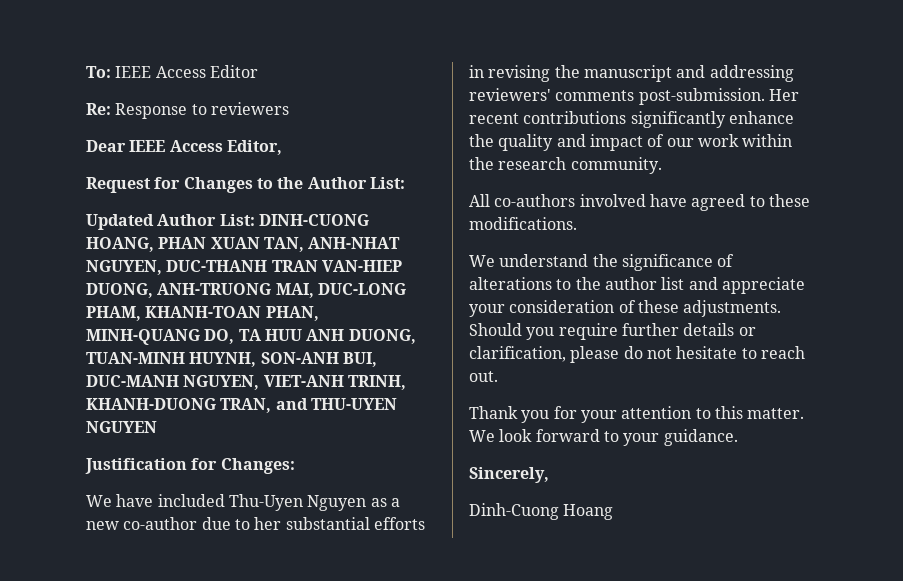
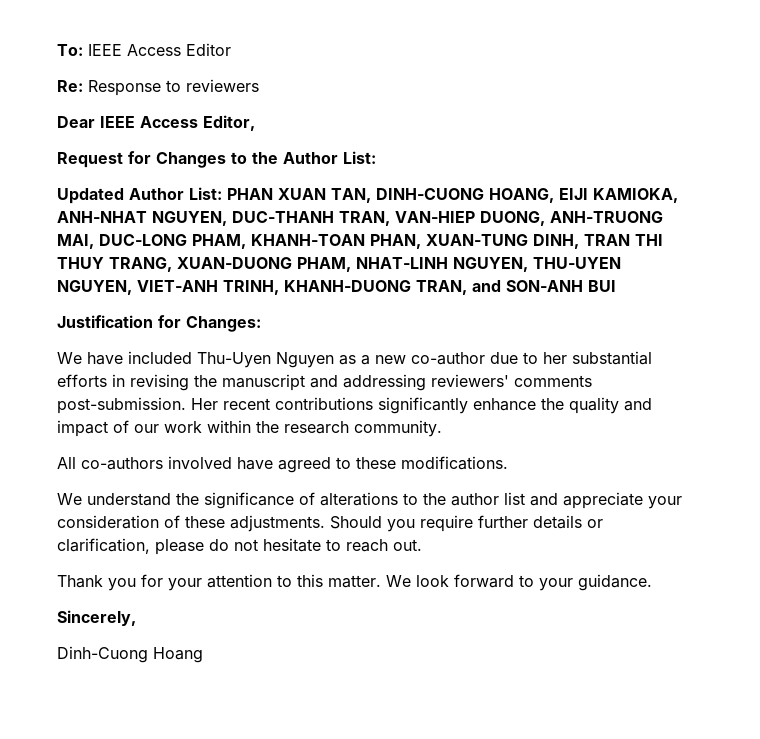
- Updated Author List: DINH-CUONG HOANG, PHAN XUAN TAN, ANH-NHAT NGUYEN, DUC-THANH TRAN VAN-HIEP DUONG, ANH-TRUONG MAI, DUC-LONG PHAM, KHANH-TOAN PHAN, MINH-QUANG DO, TA HUU ANH DUONG, TUAN-MINH HUYNH, SON-ANH BUI, DUC-MANH NGUYEN, VIET-ANH TRINH, KHANH-DUONG TRAN, and THU-UYEN NGUYEN
+ Updated Author List: PHAN XUAN TAN, DINH-CUONG HOANG, EIJI KAMIOKA, ANH-NHAT NGUYEN, DUC-THANH TRAN, VAN-HIEP DUONG, ANH-TRUONG MAI, DUC-LONG PHAM, KHANH-TOAN PHAN, XUAN-TUNG DINH, TRAN THI THUY TRANG, XUAN-DUONG PHAM, NHAT-LINH NGUYEN, THU-UYEN NGUYEN, VIET-ANH TRINH, KHANH-DUONG TRAN, and SON-ANH BUI

